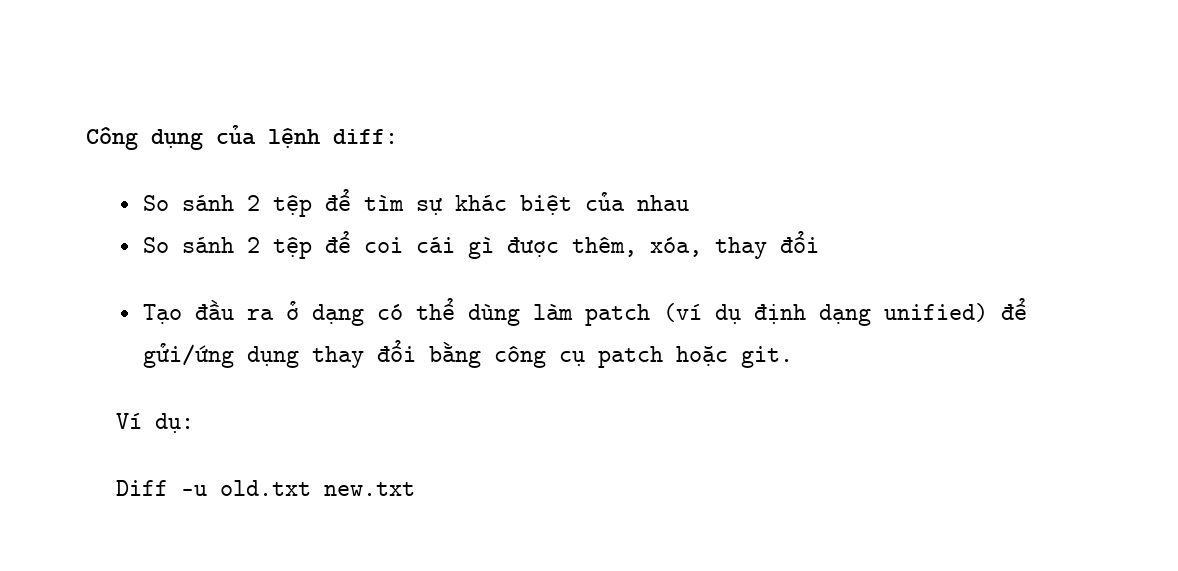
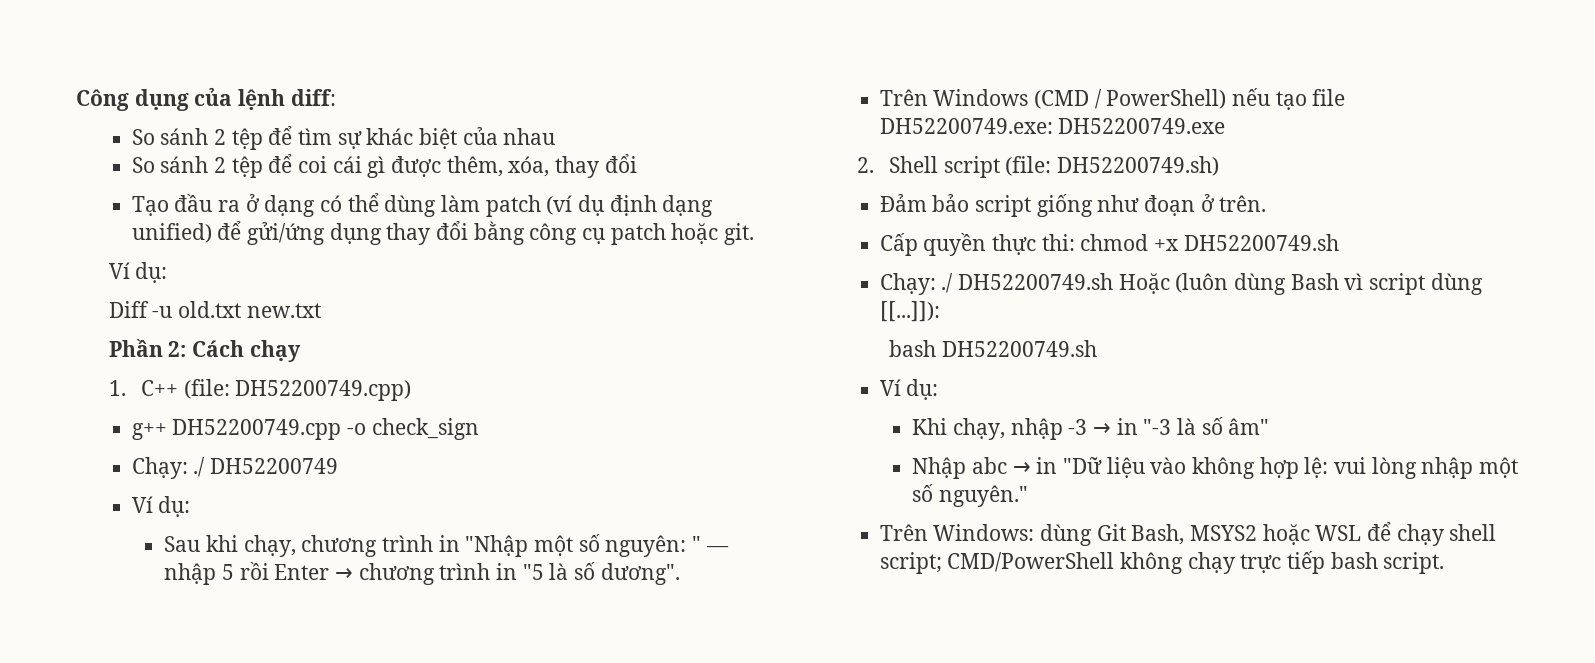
+ Phần 2: Cách chạy
+ 1. C++ (file: DH52200749.cpp)
+ g++ DH52200749.cpp -o check_sign
+ Chạy: ./ DH52200749
+ Ví dụ:
+ Sau khi chạy, chương trình in "Nhập một số nguyên: " — nhập 5 rồi Enter → chương trình in "5 là số dương".
+ Trên Windows (CMD / PowerShell) nếu tạo file DH52200749.exe: DH52200749.exe
+ 2. Shell script (file: DH52200749.sh)
+ Đảm bảo script giống như đoạn ở trên.
+ Cấp quyền thực thi: chmod +x DH52200749.sh
+ Chạy: ./ DH52200749.sh Hoặc (luôn dùng Bash vì script dùng [[...]]):
+ bash DH52200749.sh
+ Ví dụ:
+ Khi chạy, nhập -3 → in "-3 là số âm"
+ Nhập abc → in "Dữ liệu vào không hợp lệ: vui lòng nhập một số nguyên."
+ Trên Windows: dùng Git Bash, MSYS2 hoặc WSL để chạy shell script; CMD/PowerShell không chạy trực tiếp bash script.

